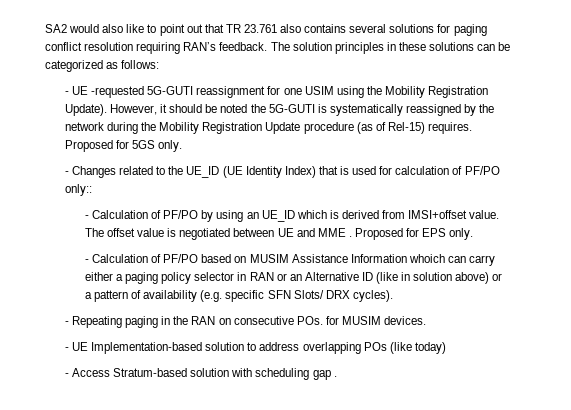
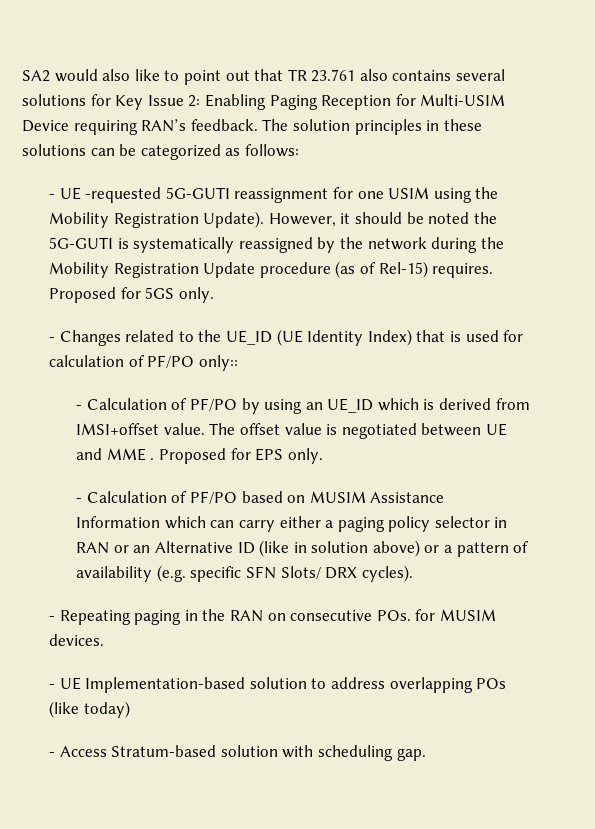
- SA2 would also like to point out that TR 23.761 also contains several solutions for paging conflict resolution requiring RAN’s feedback.
+ SA2 would also like to point out that TR 23.761 also contains several solutions for Key Issue 2: Enabling Paging Reception for Multi-USIM Device requiring RAN’s feedback.
- - Calculation of PF/PO based on MUSIM Assistance Information whoich can carry either a paging policy selector in RAN or an Alternative ID (like in solution above) or a pattern of availability (e.g. specific SFN Slots/ DRX cycles).
+ - Calculation of PF/PO based on MUSIM Assistance Information which can carry either a paging policy selector in RAN or an Alternative ID (like in solution above) or a pattern of availability (e.g. specific SFN Slots/ DRX cycles).
- - Access Stratum-based solution with scheduling gap .
+ - Access Stratum-based solution with scheduling gap.

